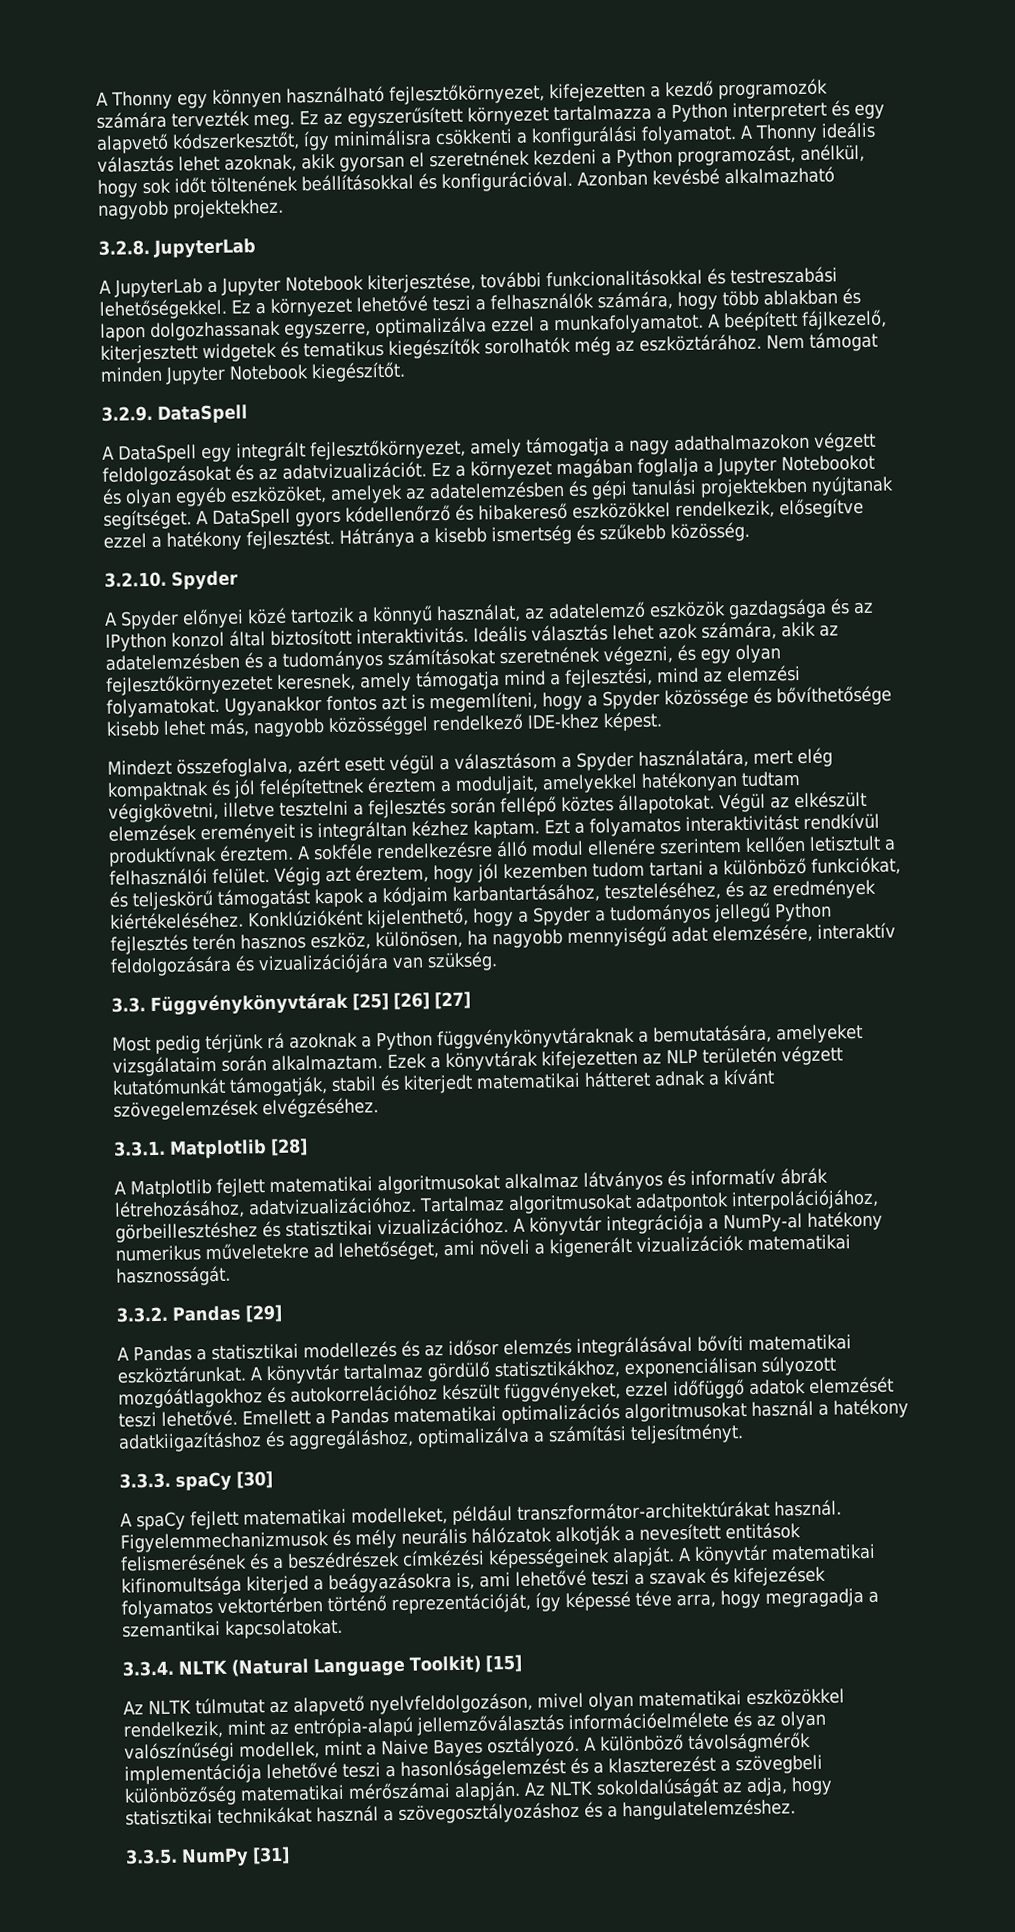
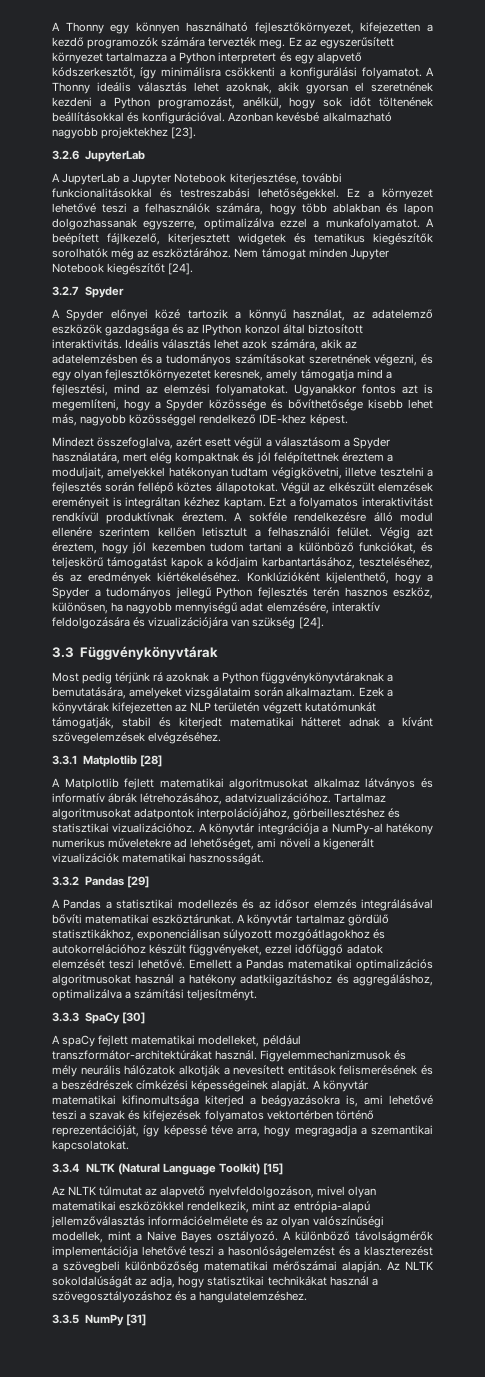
- Azonban kevésbé alkalmazható nagyobb projektekhez.
- 3.2.8. JupyterLab
+ Azonban kevésbé alkalmazható nagyobb projektekhez [23].
+ 3.2.6 JupyterLab
- Nem támogat minden Jupyter Notebook kiegészítőt.
- 3.2.9. DataSpell
- A DataSpell egy integrált fejlesztőkörnyezet, amely támogatja a nagy adathalmazokon végzett feldolgozásokat és az adatvizualizációt. Ez a környezet magában foglalja a Jupyter Notebookot és olyan egyéb eszközöket, amelyek az adatelemzésben és gépi tanulási projektekben nyújtanak segítséget. A DataSpell gyors kódellenőrző és hibakereső eszközökkel rendelkezik, elősegítve ezzel a hatékony fejlesztést. Hátránya a kisebb ismertség és szűkebb közösség.
- 3.2.10. Spyder
+ Nem támogat minden Jupyter Notebook kiegészítőt [24].
+ 3.2.7 Spyder
- Konklúzióként kijelenthető, hogy a Spyder a tudományos jellegű Python fejlesztés terén hasznos eszköz, különösen, ha nagyobb mennyiségű adat elemzésére, interaktív feldolgozására és vizualizációjára van szükség.
- 3.3. Függvénykönyvtárak [25] [26] [27]
+ Konklúzióként kijelenthető, hogy a Spyder a tudományos jellegű Python fejlesztés terén hasznos eszköz, különösen, ha nagyobb mennyiségű adat elemzésére, interaktív feldolgozására és vizualizációjára van szükség [24].
+ 3.3 Függvénykönyvtárak
- 3.3.1. Matplotlib [28]
+ 3.3.1 Matplotlib [28]
- 3.3.2. Pandas [29]
+ 3.3.2 Pandas [29]
- 3.3.3. spaCy [30]
+ 3.3.3 SpaCy [30]
- 3.3.4. NLTK (Natural Language Toolkit) [15]
+ 3.3.4 NLTK (Natural Language Toolkit) [15]
- 3.3.5. NumPy [31]
+ 3.3.5 NumPy [31]

